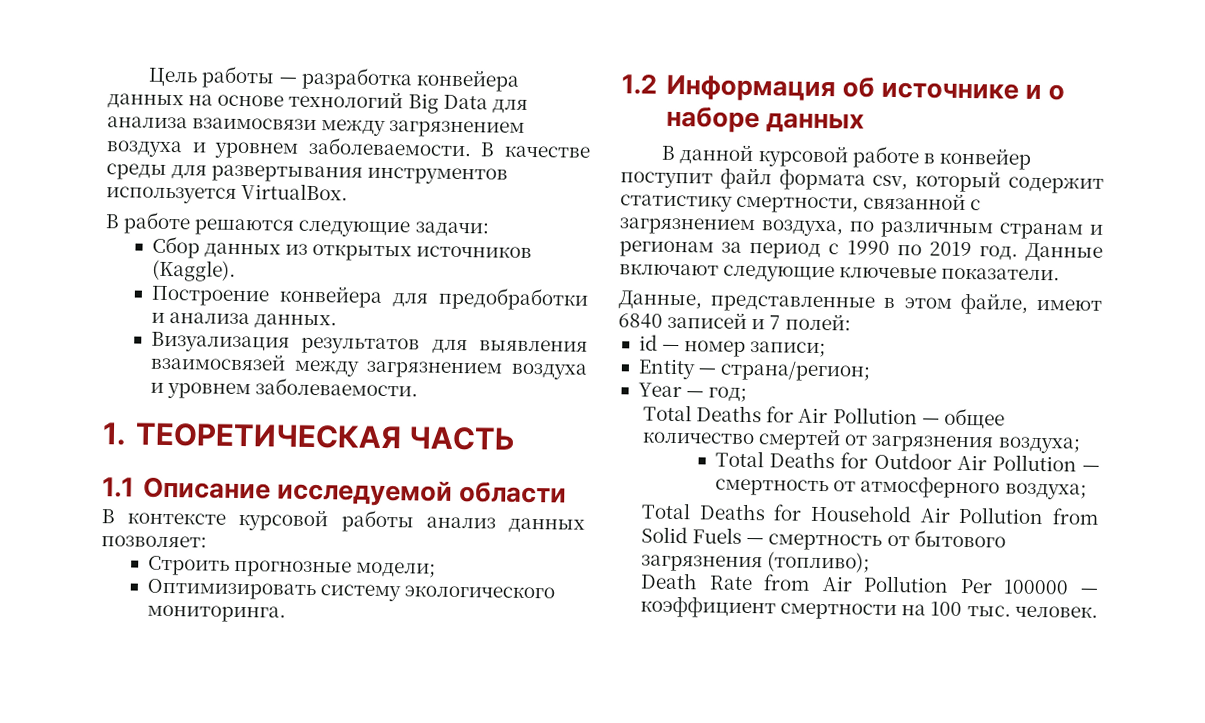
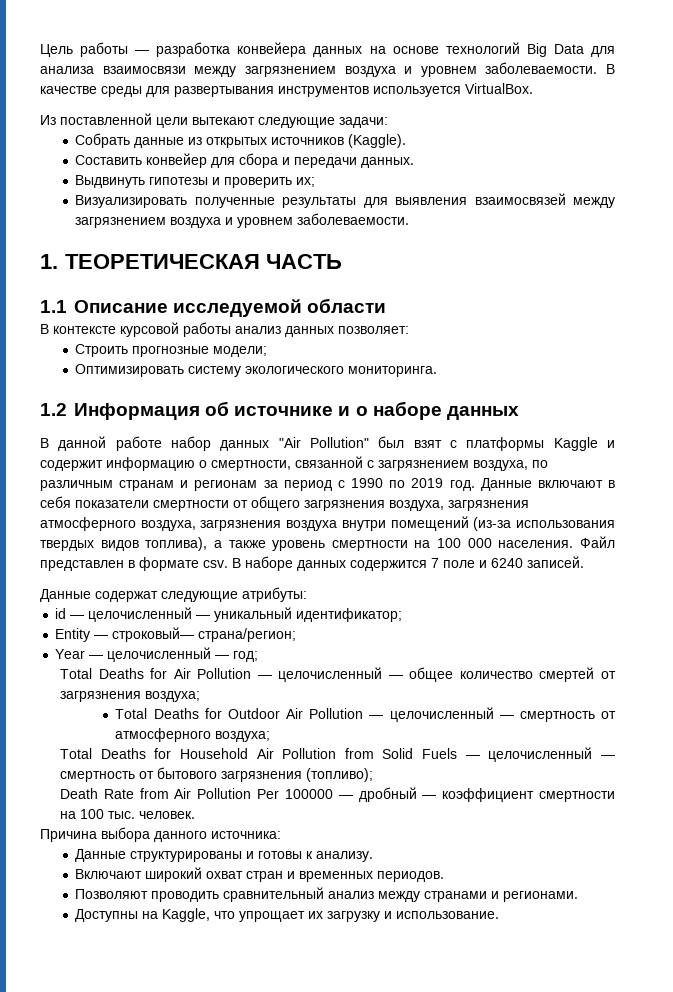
- В работе решаются следующие задачи:
+ Из поставленной цели вытекают следующие задачи:
- Сбор данных из открытых источников (Kaggle).
+ Собрать данные из открытых источников (Kaggle).
- Построение конвейера для предобработки и анализа данных.
- Визуализация результатов для выявления взаимосвязей между загрязнением воздуха и уровнем заболеваемости.
+ Составить конвейер для сбора и передачи данных.
+ Выдвинуть гипотезы и проверить их;
+ Визуализировать полученные результаты для выявления взаимосвязей между загрязнением воздуха и уровнем заболеваемости.
- В данной курсовой работе в конвейер поступит файл формата csv, который содержит статистику смертности, связанной с загрязнением воздуха, по различным странам и регионам за период с 1990 по 2019 год.
+ В данной работе набор данных "Air Pollution" был взят с платформы Kaggle и содержит информацию о смертности, связанной с загрязнением воздуха, по различным странам и регионам за период с 1990 по 2019 год.
- Данные включают следующие ключевые показатели.
- Данные, представленные в этом файле, имеют 6840 записей и 7 полей:
- id — номер записи;
+ Данные включают в себя показатели смертности от общего загрязнения воздуха, загрязнения атмосферного воздуха, загрязнения воздуха внутри помещений (из-за использования твердых видов топлива), а также уровень смертности на 100 000 населения. Файл представлен в формате csv. В наборе данных содержится 7 поле и 6240 записей.
+ Данные содержат следующие атрибуты:
+ id — целочисленный — уникальный идентификатор;
- Entity — страна/регион;
+ Entity — строковый— страна/регион;
- Year — год;
+ Year — целочисленный — год;
- Total Deaths for Air Pollution — общее количество смертей от загрязнения воздуха;
+ Total Deaths for Air Pollution — целочисленный — общее количество смертей от загрязнения воздуха;
- Total Deaths for Outdoor Air Pollution — смертность от атмосферного воздуха;
+ Total Deaths for Outdoor Air Pollution — целочисленный — смертность от атмосферного воздуха;
- Total Deaths for Household Air Pollution from Solid Fuels — смертность от бытового загрязнения (топливо);
+ Total Deaths for Household Air Pollution from Solid Fuels — целочисленный — смертность от бытового загрязнения (топливо);
- Death Rate from Air Pollution Per 100000 — коэффициент смертности на 100 тыс. человек.
+ Death Rate from Air Pollution Per 100000 — дробный — коэффициент смертности на 100 тыс. человек.
+ Причина выбора данного источника:
+ Данные структурированы и готовы к анализу.
+ Включают широкий охват стран и временных периодов.
+ Позволяют проводить сравнительный анализ между странами и регионами.
+ Доступны на Kaggle, что упрощает их загрузку и использование.

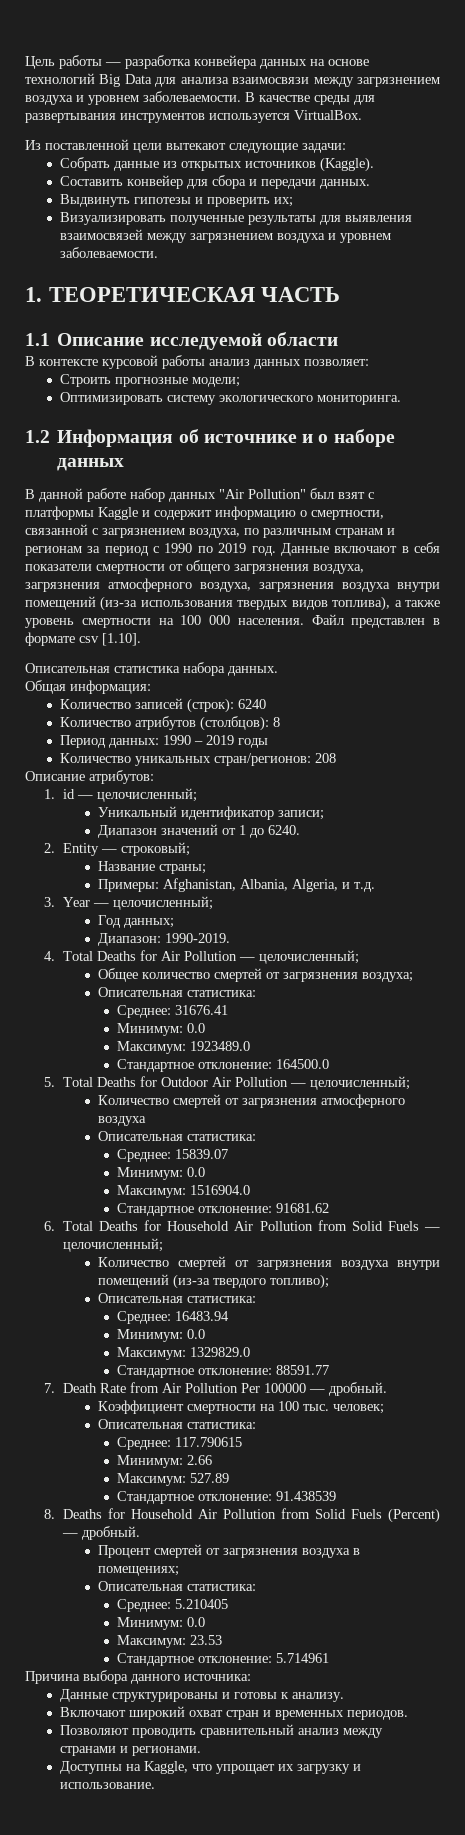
- Файл представлен в формате csv. В наборе данных содержится 7 поле и 6240 записей.
- Данные содержат следующие атрибуты:
- id — целочисленный — уникальный идентификатор;
- Entity — строковый— страна/регион;
- Year — целочисленный — год;
- Total Deaths for Air Pollution — целочисленный — общее количество смертей от загрязнения воздуха;
- Total Deaths for Outdoor Air Pollution — целочисленный — смертность от атмосферного воздуха;
- Total Deaths for Household Air Pollution from Solid Fuels — целочисленный — смертность от бытового загрязнения (топливо);
- Death Rate from Air Pollution Per 100000 — дробный — коэффициент смертности на 100 тыс. человек.
+ Файл представлен в формате csv [1.10].
+ Описательная статистика набора данных.
+ Общая информация:
+ Количество записей (строк): 6240
+ Количество атрибутов (столбцов): 8
+ Период данных: 1990 – 2019 годы
+ Количество уникальных стран/регионов: 208
+ Описание атрибутов:
+ 1. id — целочисленный;
+ Уникальный идентификатор записи;
+ Диапазон значений от 1 до 6240.
+ 2. Entity — строковый;
+ Название страны;
+ Примеры: Afghanistan, Albania, Algeria, и т.д.
+ 3. Year — целочисленный;
+ Год данных;
+ Диапазон: 1990-2019.
+ 4. Total Deaths for Air Pollution — целочисленный;
+ Общее количество смертей от загрязнения воздуха;
+ Описательная статистика:
+ Среднее: 31676.41
+ Минимум: 0.0
+ Максимум: 1923489.0
+ Стандартное отклонение: 164500.0
+ 5. Total Deaths for Outdoor Air Pollution — целочисленный;
+ Количество смертей от загрязнения атмосферного воздуха
+ Описательная статистика:
+ Среднее: 15839.07
+ Минимум: 0.0
+ Максимум: 1516904.0
+ Стандартное отклонение: 91681.62
+ 6. Total Deaths for Household Air Pollution from Solid Fuels — целочисленный;
+ Количество смертей от загрязнения воздуха внутри помещений (из-за твердого топливо);
+ Описательная статистика:
+ Среднее: 16483.94
+ Минимум: 0.0
+ Максимум: 1329829.0
+ Стандартное отклонение: 88591.77
+ 7. Death Rate from Air Pollution Per 100000 — дробный.
+ Коэффициент смертности на 100 тыс. человек;
+ Описательная статистика:
+ Среднее: 117.790615
+ Минимум: 2.66
+ Максимум: 527.89
+ Стандартное отклонение: 91.438539
+ 8. Deaths for Household Air Pollution from Solid Fuels (Percent) — дробный.
+ Процент смертей от загрязнения воздуха в помещениях;
+ Описательная статистика:
+ Среднее: 5.210405
+ Минимум: 0.0
+ Максимум: 23.53
+ Стандартное отклонение: 5.714961

